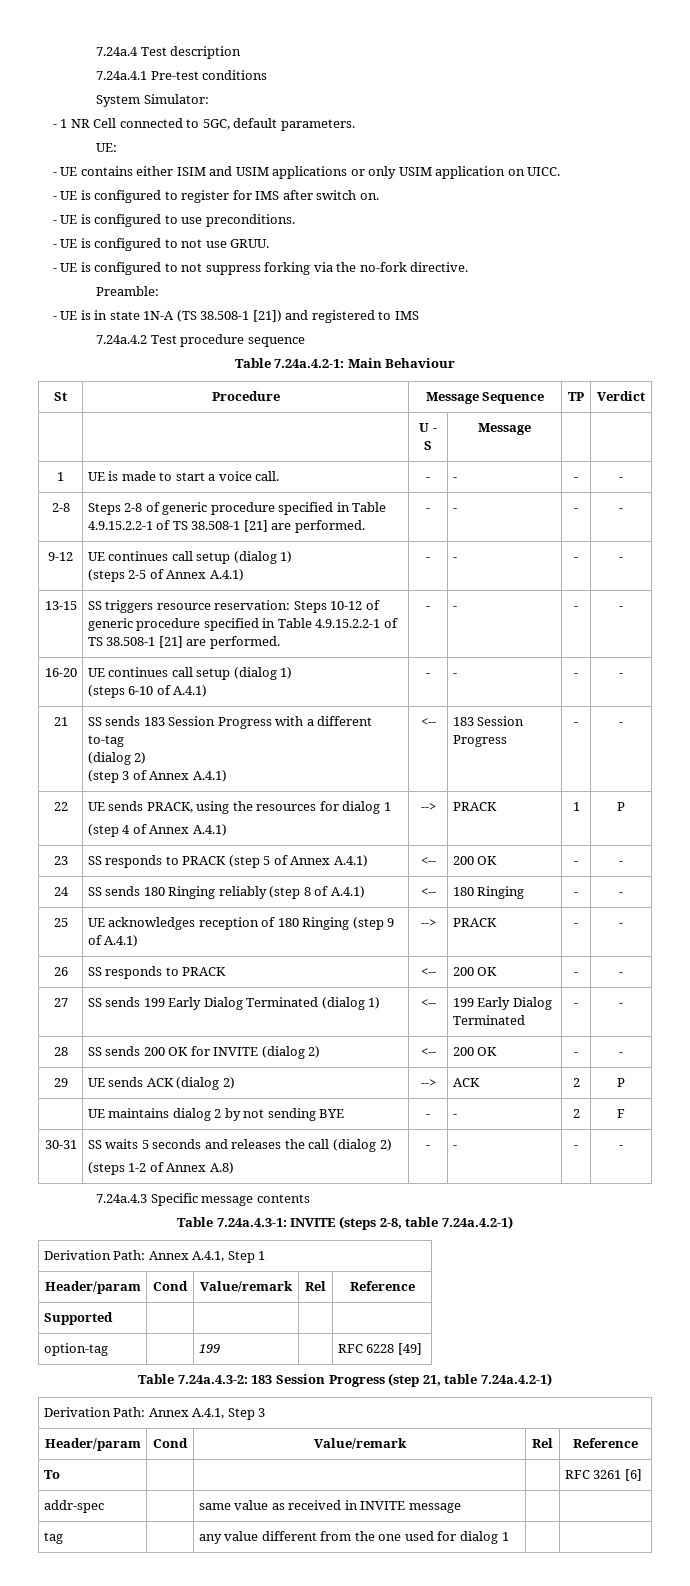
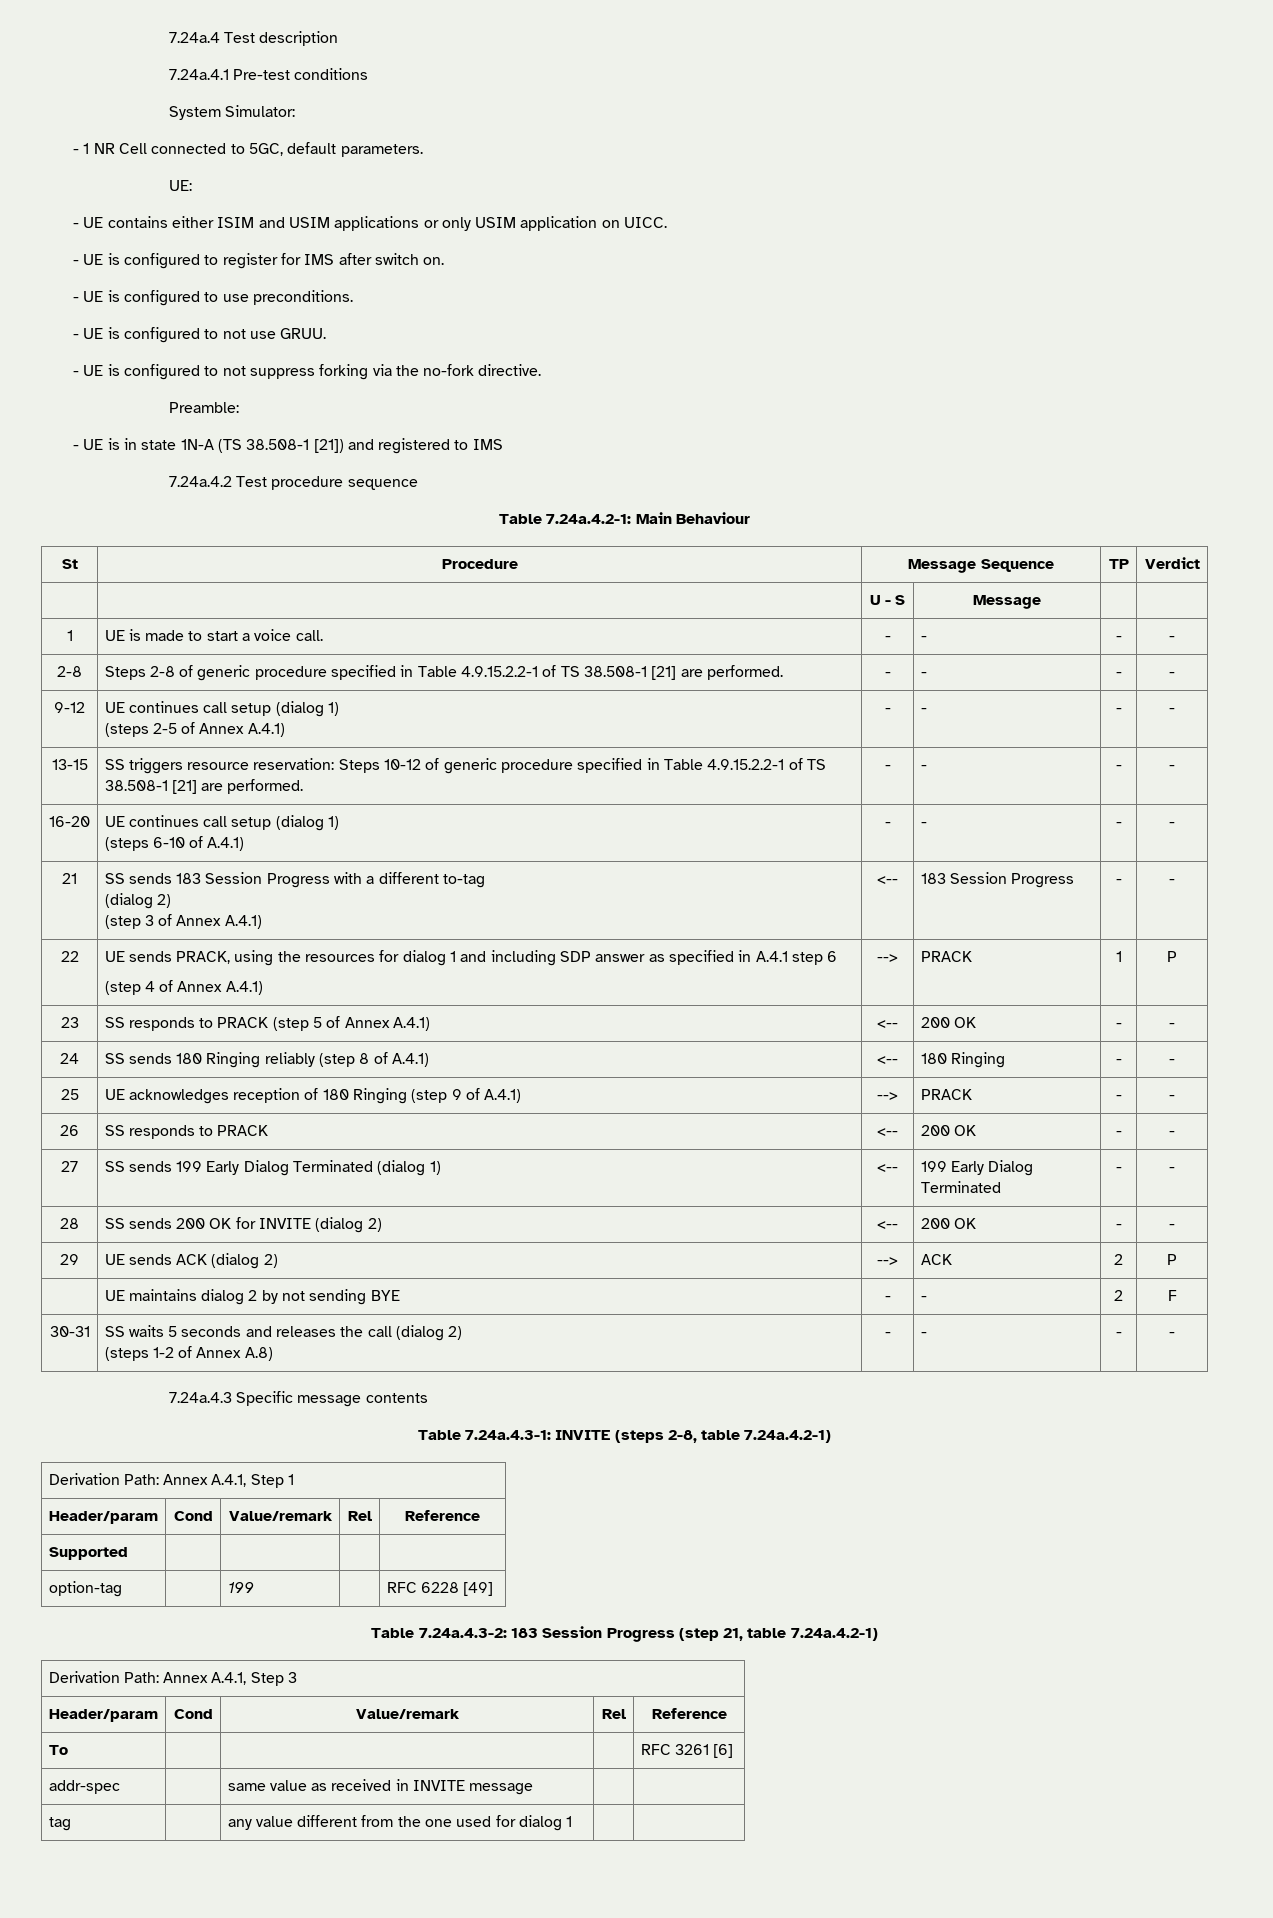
- 22 | UE sends PRACK, using the resources for dialog 1
+ 22 | UE sends PRACK, using the resources for dialog 1 and including SDP answer as specified in A.4.1 step 6

